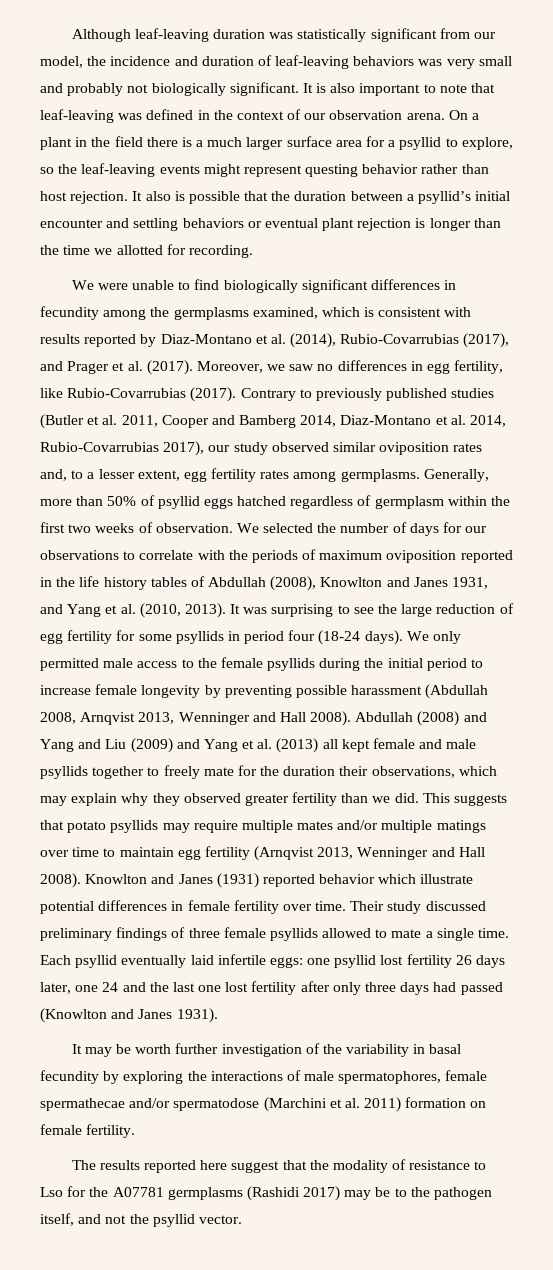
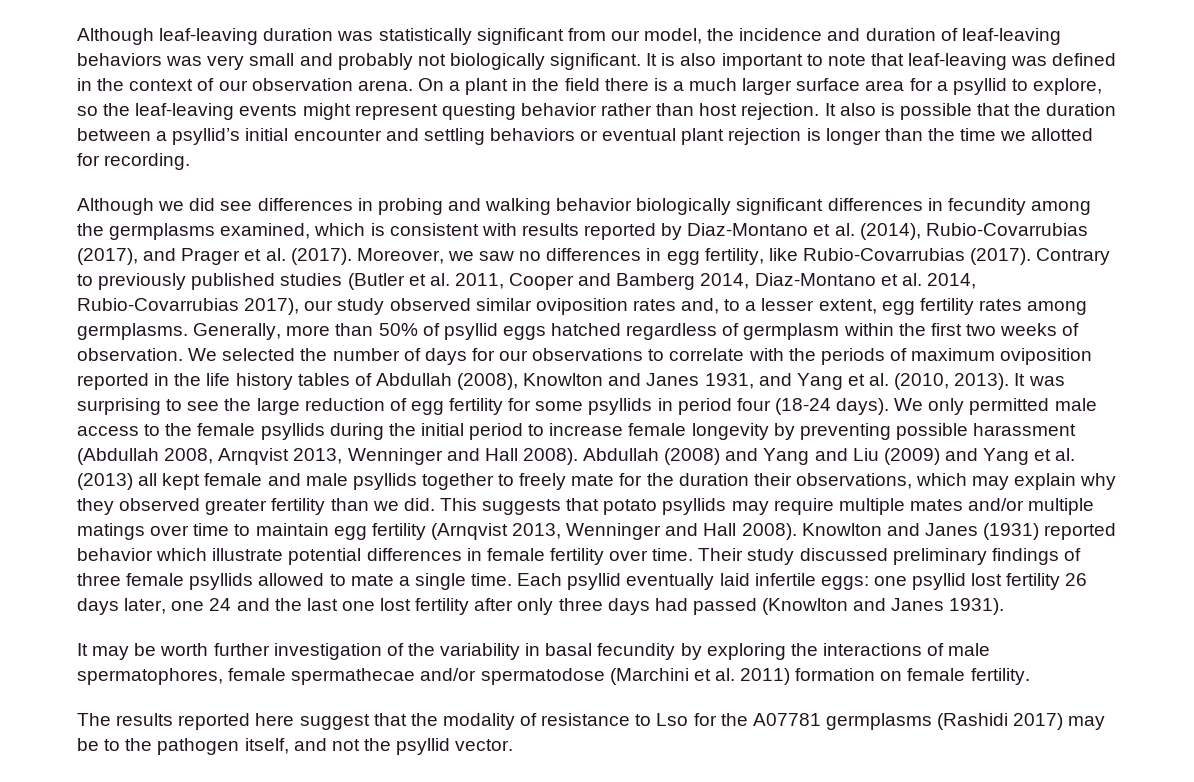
- We were unable to find biologically significant differences in fecundity among the germplasms examined, which is consistent with results reported by Diaz-Montano et al. (2014), Rubio-Covarrubias (2017), and Prager et al. (2017).
+ Although we did see differences in probing and walking behavior biologically significant differences in fecundity among the germplasms examined, which is consistent with results reported by Diaz-Montano et al. (2014), Rubio-Covarrubias (2017), and Prager et al. (2017).

